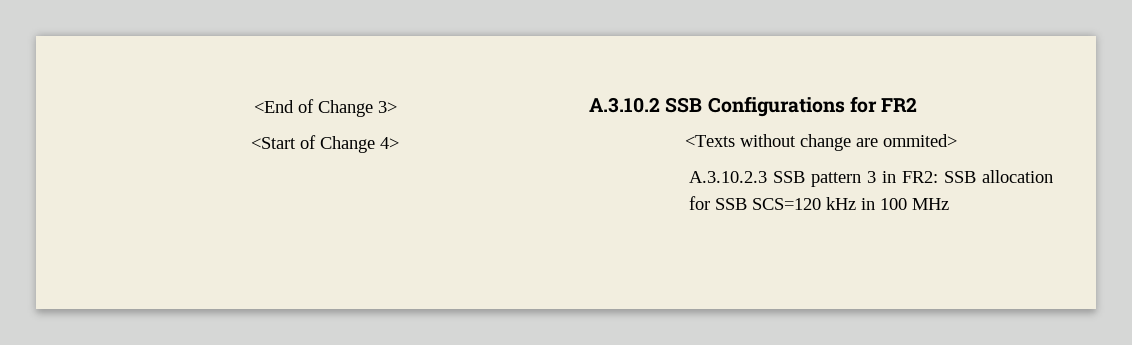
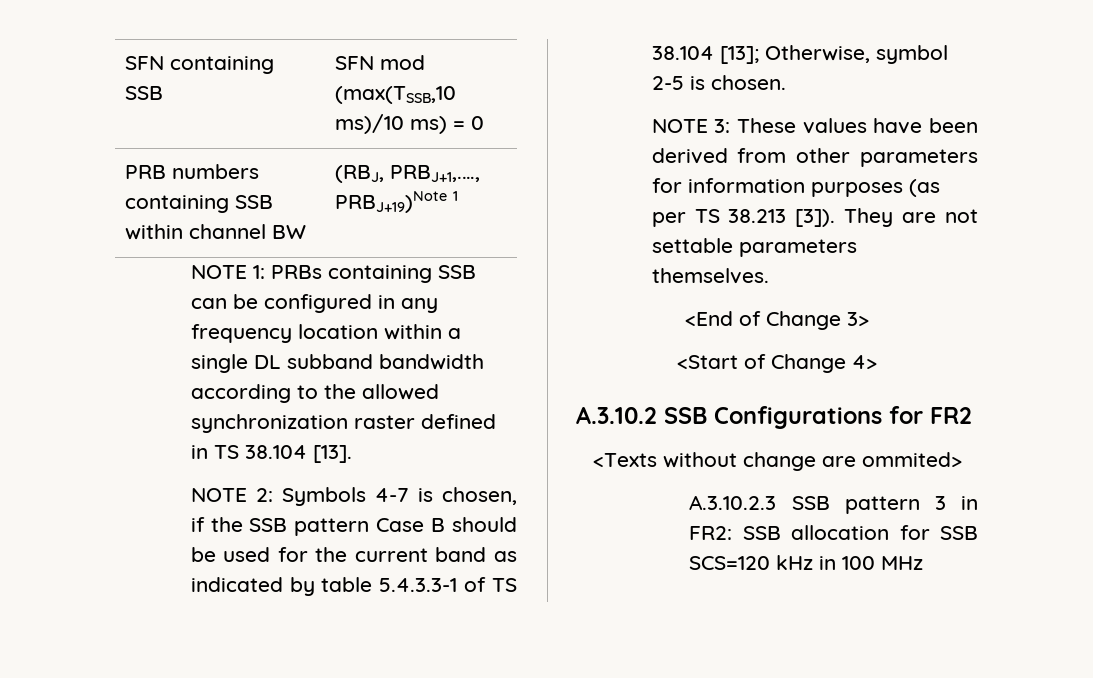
+ SFN containing SSB | SFN mod (max(TSSB,10 ms)/10 ms) = 0
+ PRB numbers containing SSB within channel BW | (RBJ, PRBJ+1,.…, PRBJ+19)Note 1
+ NOTE 1: PRBs containing SSB can be configured in any frequency location within a single DL subband bandwidth according to the allowed synchronization raster defined in TS 38.104 [13].
+ NOTE 2: Symbols 4-7 is chosen, if the SSB pattern Case B should be used for the current band as indicated by table 5.4.3.3-1 of TS 38.104 [13]; Otherwise, symbol 2-5 is chosen.
+ NOTE 3: These values have been derived from other parameters for information purposes (as per TS 38.213 [3]). They are not settable parameters themselves.

